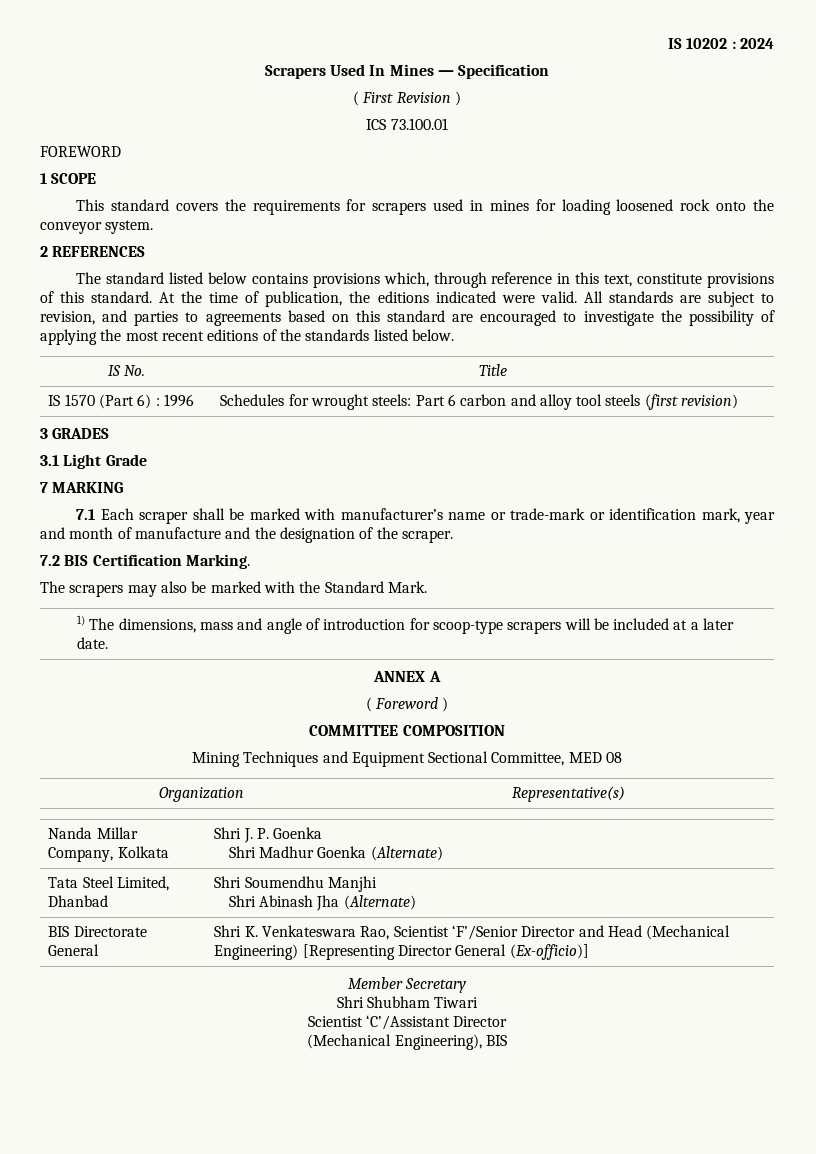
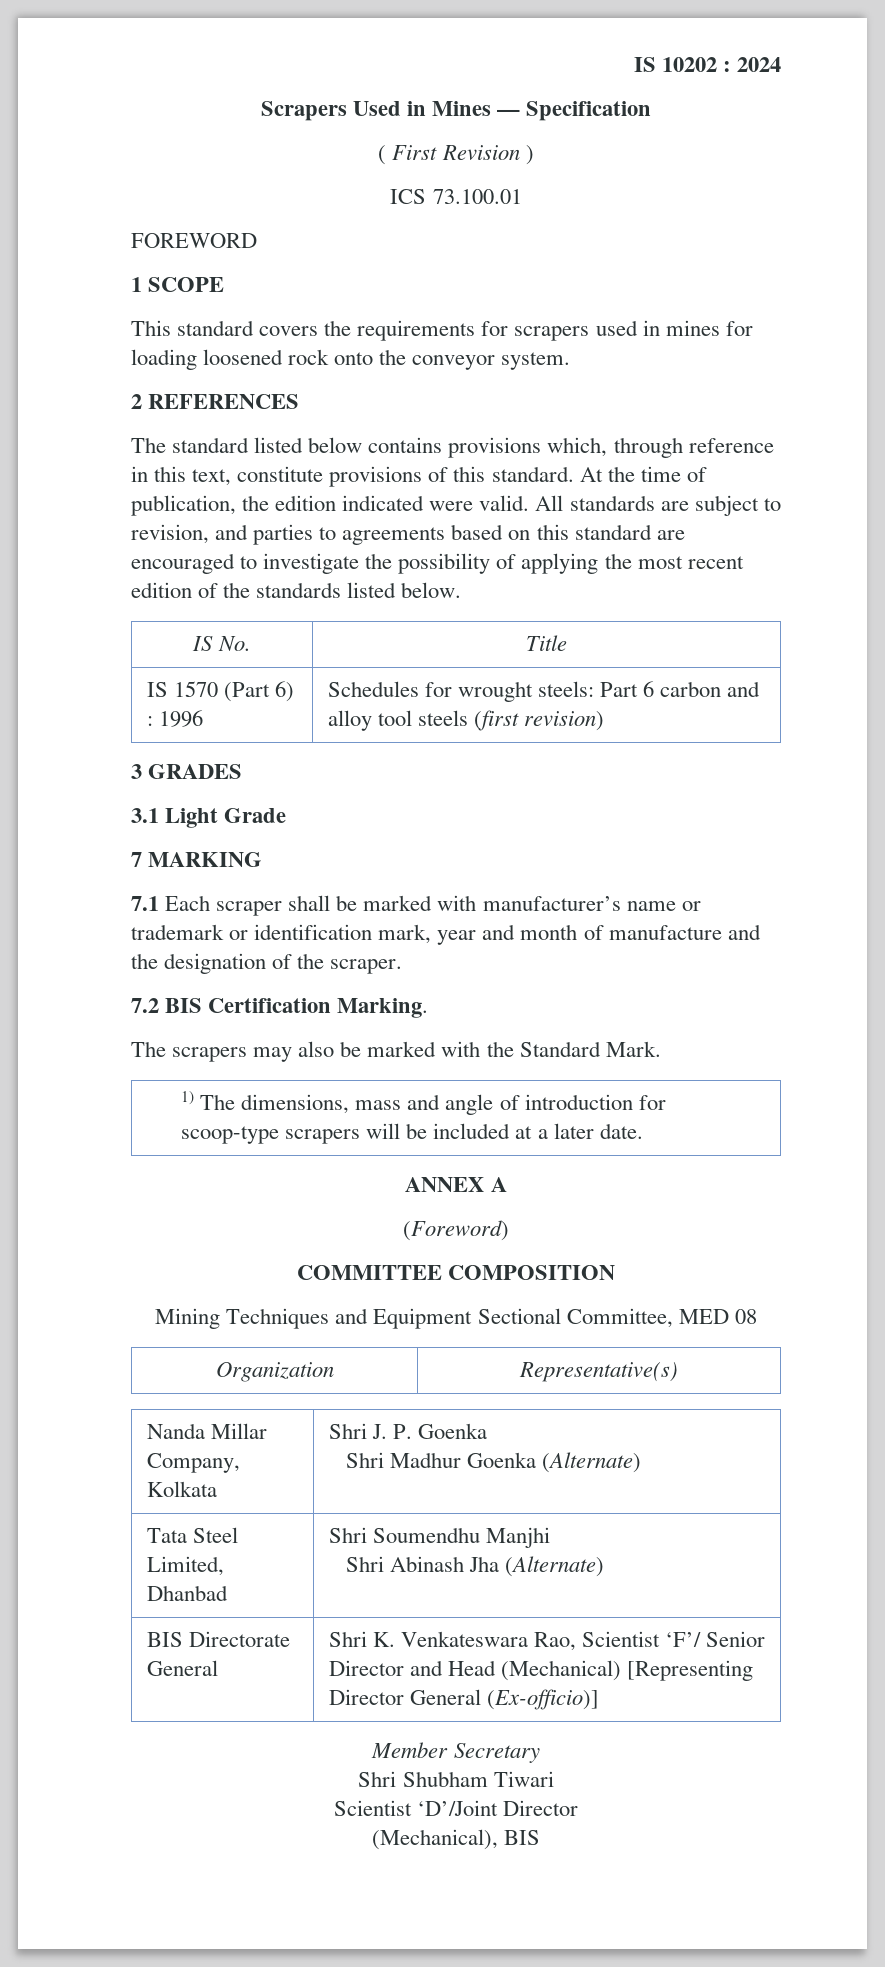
- Scrapers Used In Mines — Specification
+ Scrapers Used in Mines — Specification
- At the time of publication, the editions indicated were valid.
+ At the time of publication, the edition indicated were valid.
- All standards are subject to revision, and parties to agreements based on this standard are encouraged to investigate the possibility of applying the most recent editions of the standards listed below.
+ All standards are subject to revision, and parties to agreements based on this standard are encouraged to investigate the possibility of applying the most recent edition of the standards listed below.
- 7.1 Each scraper shall be marked with manufacturer’s name or trade-mark or identification mark, year and month of manufacture and the designation of the scraper.
+ 7.1 Each scraper shall be marked with manufacturer’s name or trademark or identification mark, year and month of manufacture and the designation of the scraper.
- ( Foreword )
+ (Foreword)
- BIS Directorate General | Shri K. Venkateswara Rao, Scientist ‘F’/Senior Director and Head (Mechanical Engineering) [Representing Director General (Ex-officio)]
+ BIS Directorate General | Shri K. Venkateswara Rao, Scientist ‘F’/ Senior Director and Head (Mechanical) [Representing Director General (Ex-officio)]
- Scientist ‘C’/Assistant Director
+ Scientist ‘D’/Joint Director
- (Mechanical Engineering), BIS
+ (Mechanical), BIS

